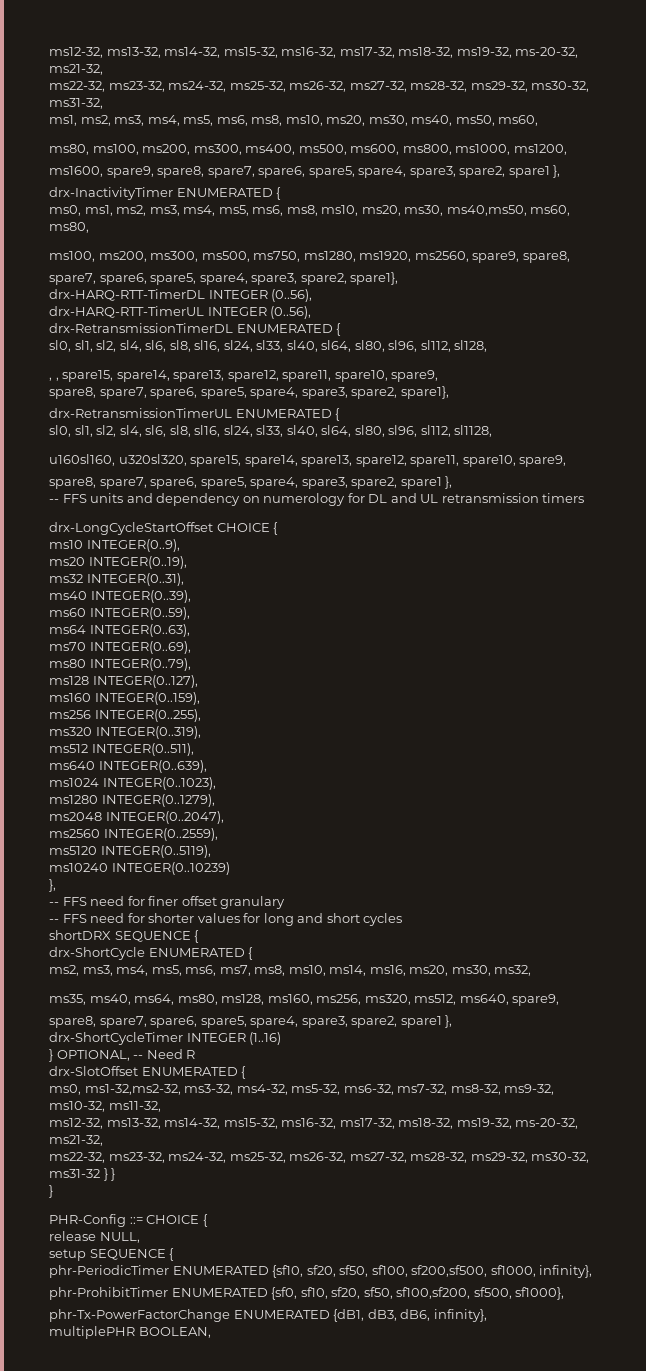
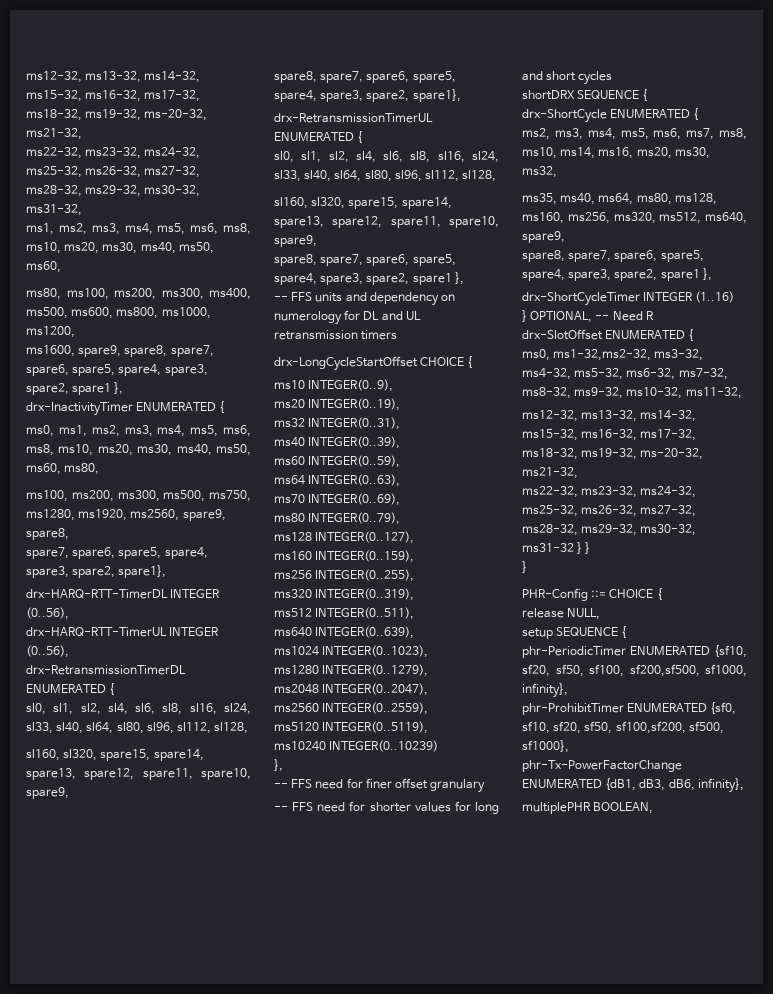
- ms0, ms1, ms2, ms3, ms4, ms5, ms6, ms8, ms10, ms20, ms30, ms40,ms50, ms60, ms80,
+ ms0, ms1, ms2, ms3, ms4, ms5, ms6, ms8, ms10, ms20, ms30, ms40, ms50, ms60, ms80,
  drx-RetransmissionTimerDL ENUMERATED {
  sl0, sl1, sl2, sl4, sl6, sl8, sl16, sl24, sl33, sl40, sl64, sl80, sl96, sl112, sl128,
- , , spare15, spare14, spare13, spare12, spare11, spare10, spare9,
+ sl160, sl320, spare15, spare14, spare13, spare12, spare11, spare10, spare9,
  drx-RetransmissionTimerUL ENUMERATED {
- sl0, sl1, sl2, sl4, sl6, sl8, sl16, sl24, sl33, sl40, sl64, sl80, sl96, sl112, sl1128,
- u160sl160, u320sl320, spare15, spare14, spare13, spare12, spare11, spare10, spare9,
+ sl0, sl1, sl2, sl4, sl6, sl8, sl16, sl24, sl33, sl40, sl64, sl80, sl96, sl112, sl128,
+ sl160, sl320, spare15, spare14, spare13, spare12, spare11, spare10, spare9,

